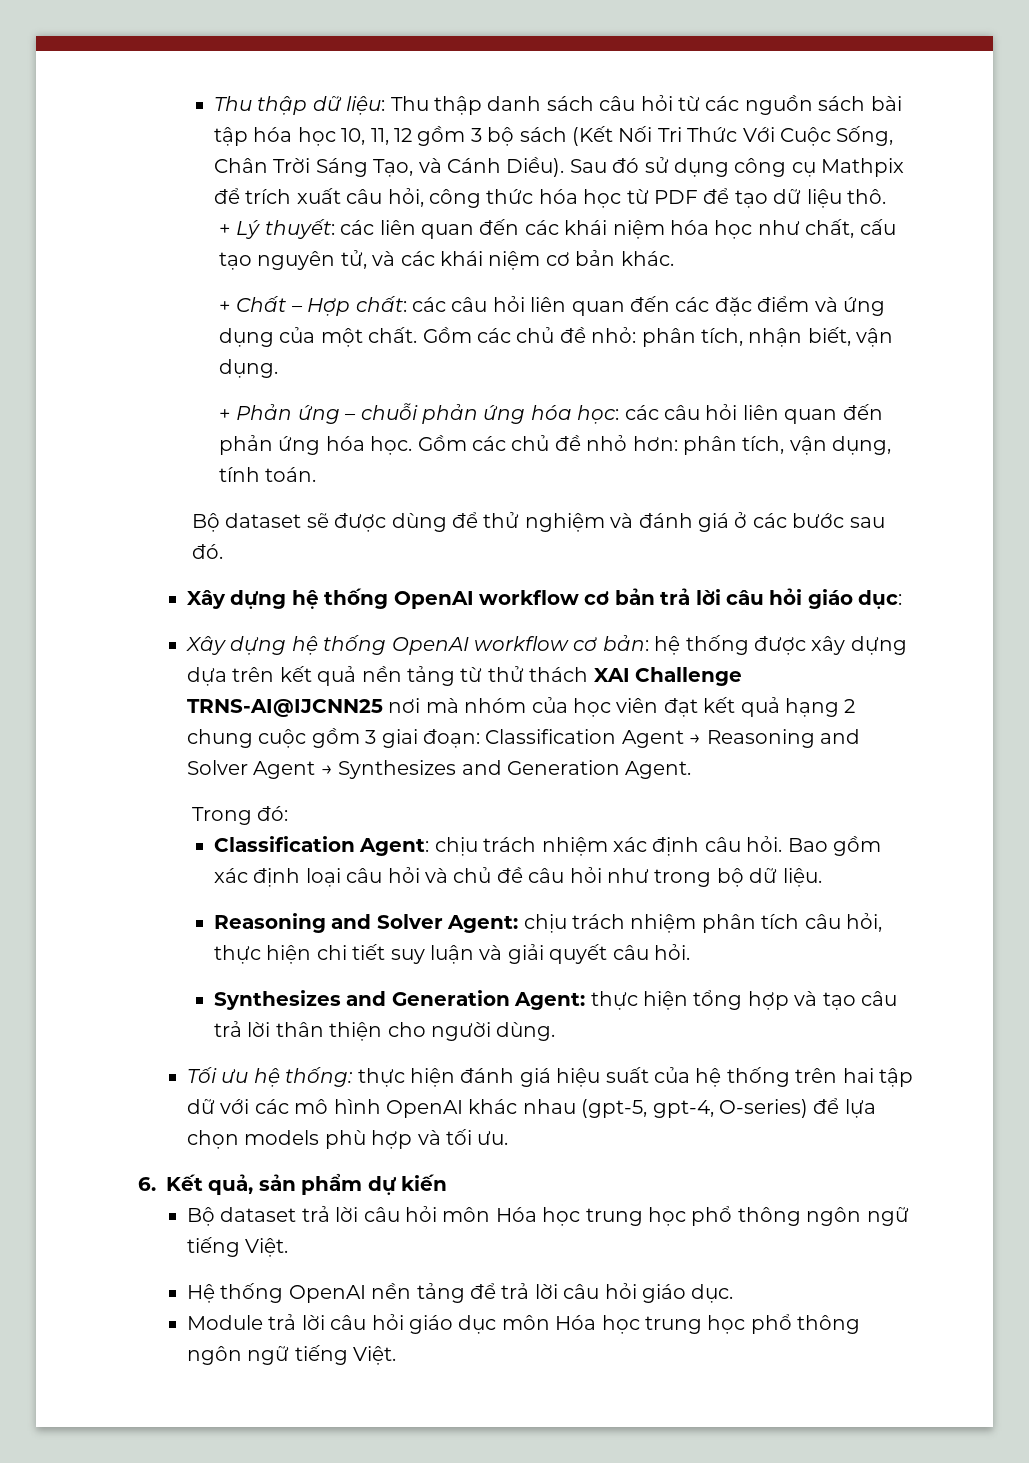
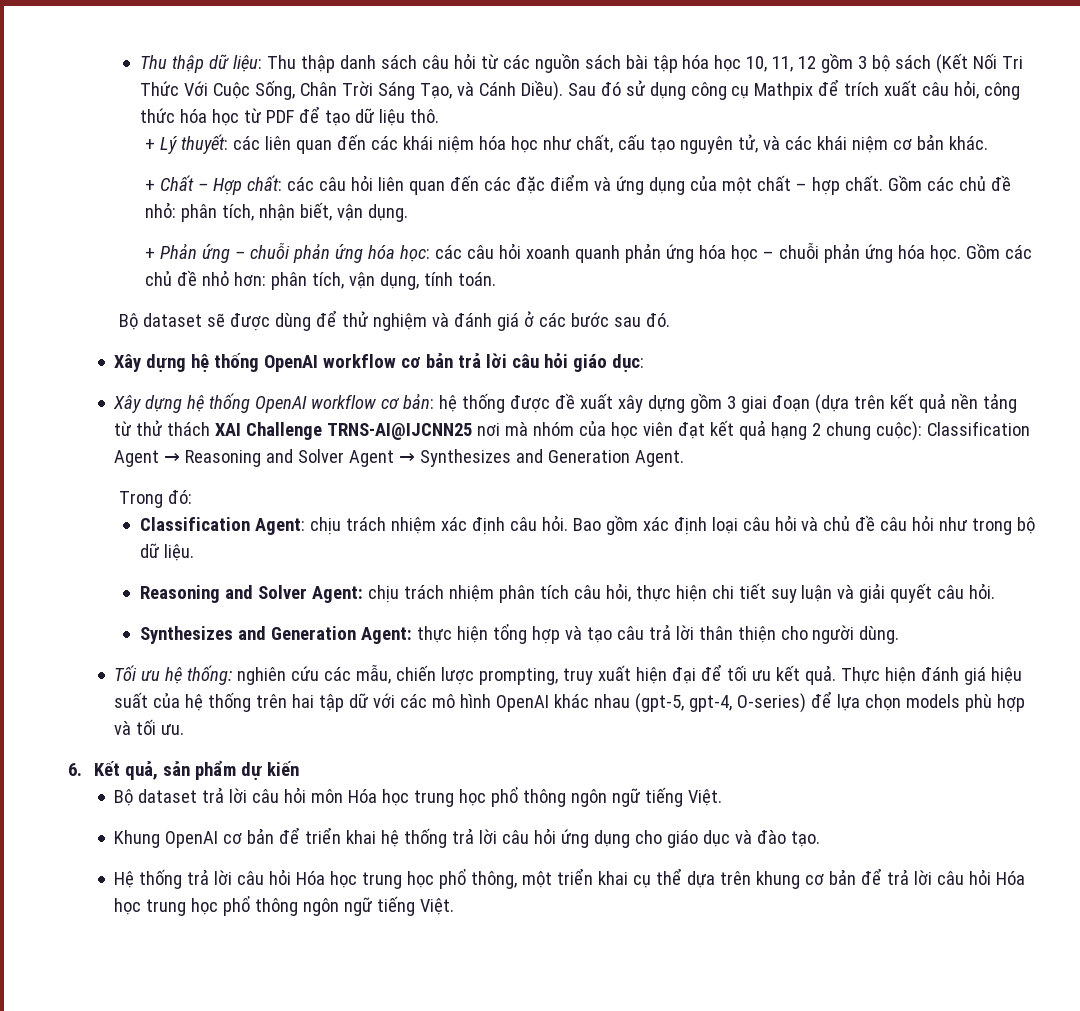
- + Chất – Hợp chất: các câu hỏi liên quan đến các đặc điểm và ứng dụng của một chất.
+ + Chất – Hợp chất: các câu hỏi liên quan đến các đặc điểm và ứng dụng của một chất – hợp chất.
- + Phản ứng – chuỗi phản ứng hóa học: các câu hỏi liên quan đến phản ứng hóa học.
+ + Phản ứng – chuỗi phản ứng hóa học: các câu hỏi xoanh quanh phản ứng hóa học – chuỗi phản ứng hóa học.
- Xây dựng hệ thống OpenAI workflow cơ bản: hệ thống được xây dựng dựa trên kết quả nền tảng từ thử thách XAI Challenge TRNS-AI@IJCNN25 nơi mà nhóm của học viên đạt kết quả hạng 2 chung cuộc gồm 3 giai đoạn: Classification Agent → Reasoning and Solver Agent → Synthesizes and Generation Agent.
+ Xây dựng hệ thống OpenAI workflow cơ bản: hệ thống được đề xuất xây dựng gồm 3 giai đoạn (dựa trên kết quả nền tảng từ thử thách XAI Challenge TRNS-AI@IJCNN25 nơi mà nhóm của học viên đạt kết quả hạng 2 chung cuộc): Classification Agent → Reasoning and Solver Agent → Synthesizes and Generation Agent.
- Tối ưu hệ thống: thực hiện đánh giá hiệu suất của hệ thống trên hai tập dữ với các mô hình OpenAI khác nhau (gpt-5, gpt-4, O-series) để lựa chọn models phù hợp và tối ưu.
+ Tối ưu hệ thống: nghiên cứu các mẫu, chiến lược prompting, truy xuất hiện đại để tối ưu kết quả. Thực hiện đánh giá hiệu suất của hệ thống trên hai tập dữ với các mô hình OpenAI khác nhau (gpt-5, gpt-4, O-series) để lựa chọn models phù hợp và tối ưu.
- Hệ thống OpenAI nền tảng để trả lời câu hỏi giáo dục.
- Module trả lời câu hỏi giáo dục môn Hóa học trung học phổ thông ngôn ngữ tiếng Việt.
+ Khung OpenAI cơ bản để triển khai hệ thống trả lời câu hỏi ứng dụng cho giáo dục và đào tạo.
+ Hệ thống trả lời câu hỏi Hóa học trung học phổ thông, một triển khai cụ thể dựa trên khung cơ bản để trả lời câu hỏi Hóa học trung học phổ thông ngôn ngữ tiếng Việt.

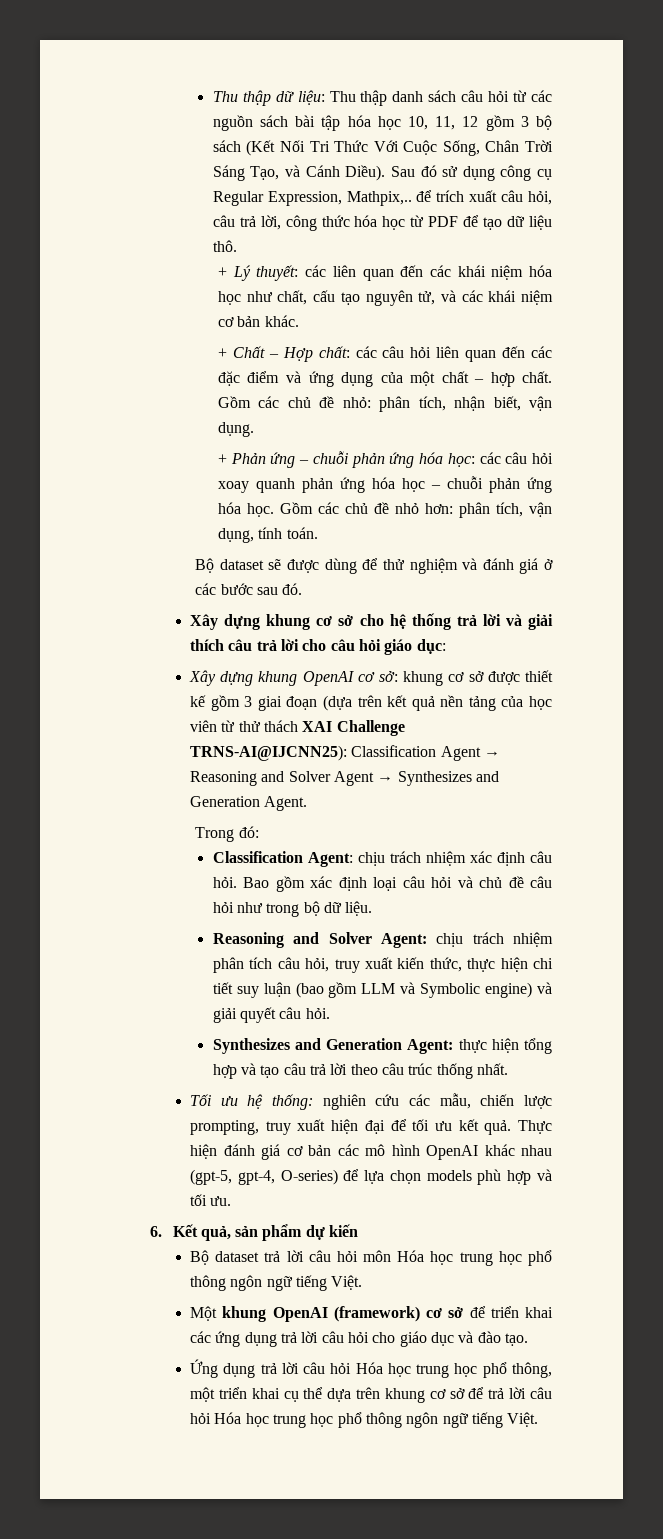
- Sau đó sử dụng công cụ Mathpix để trích xuất câu hỏi, công thức hóa học từ PDF để tạo dữ liệu thô.
+ Sau đó sử dụng công cụ Regular Expression, Mathpix,.. để trích xuất câu hỏi, câu trả lời, công thức hóa học từ PDF để tạo dữ liệu thô.
- + Phản ứng – chuỗi phản ứng hóa học: các câu hỏi xoanh quanh phản ứng hóa học – chuỗi phản ứng hóa học.
+ + Phản ứng – chuỗi phản ứng hóa học: các câu hỏi xoay quanh phản ứng hóa học – chuỗi phản ứng hóa học.
- Xây dựng hệ thống OpenAI workflow cơ bản trả lời câu hỏi giáo dục:
+ Xây dựng khung cơ sở cho hệ thống trả lời và giải thích câu trả lời cho câu hỏi giáo dục:
- Xây dựng hệ thống OpenAI workflow cơ bản: hệ thống được đề xuất xây dựng gồm 3 giai đoạn (dựa trên kết quả nền tảng từ thử thách XAI Challenge TRNS-AI@IJCNN25 nơi mà nhóm của học viên đạt kết quả hạng 2 chung cuộc): Classification Agent → Reasoning and Solver Agent → Synthesizes and Generation Agent.
+ Xây dựng khung OpenAI cơ sở: khung cơ sở được thiết kế gồm 3 giai đoạn (dựa trên kết quả nền tảng của học viên từ thử thách XAI Challenge TRNS-AI@IJCNN25): Classification Agent → Reasoning and Solver Agent → Synthesizes and Generation Agent.
- Reasoning and Solver Agent: chịu trách nhiệm phân tích câu hỏi, thực hiện chi tiết suy luận và giải quyết câu hỏi.
+ Reasoning and Solver Agent: chịu trách nhiệm phân tích câu hỏi, truy xuất kiến thức, thực hiện chi tiết suy luận (bao gồm LLM và Symbolic engine) và giải quyết câu hỏi.
- Synthesizes and Generation Agent: thực hiện tổng hợp và tạo câu trả lời thân thiện cho người dùng.
+ Synthesizes and Generation Agent: thực hiện tổng hợp và tạo câu trả lời theo câu trúc thống nhất.
- Thực hiện đánh giá hiệu suất của hệ thống trên hai tập dữ với các mô hình OpenAI khác nhau (gpt-5, gpt-4, O-series) để lựa chọn models phù hợp và tối ưu.
+ Thực hiện đánh giá cơ bản các mô hình OpenAI khác nhau (gpt-5, gpt-4, O-series) để lựa chọn models phù hợp và tối ưu.
- Khung OpenAI cơ bản để triển khai hệ thống trả lời câu hỏi ứng dụng cho giáo dục và đào tạo.
+ Một khung OpenAI (framework) cơ sở để triển khai các ứng dụng trả lời câu hỏi cho giáo dục và đào tạo.
- Hệ thống trả lời câu hỏi Hóa học trung học phổ thông, một triển khai cụ thể dựa trên khung cơ bản để trả lời câu hỏi Hóa học trung học phổ thông ngôn ngữ tiếng Việt.
+ Ứng dụng trả lời câu hỏi Hóa học trung học phổ thông, một triển khai cụ thể dựa trên khung cơ sở để trả lời câu hỏi Hóa học trung học phổ thông ngôn ngữ tiếng Việt.

